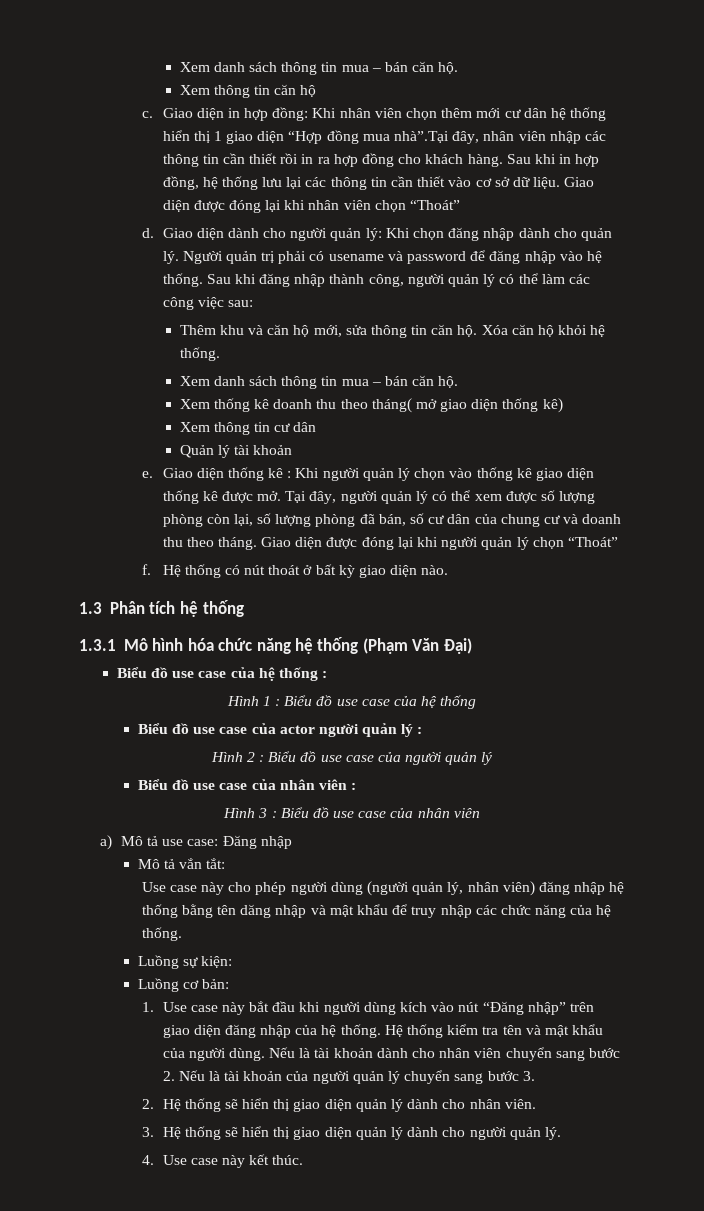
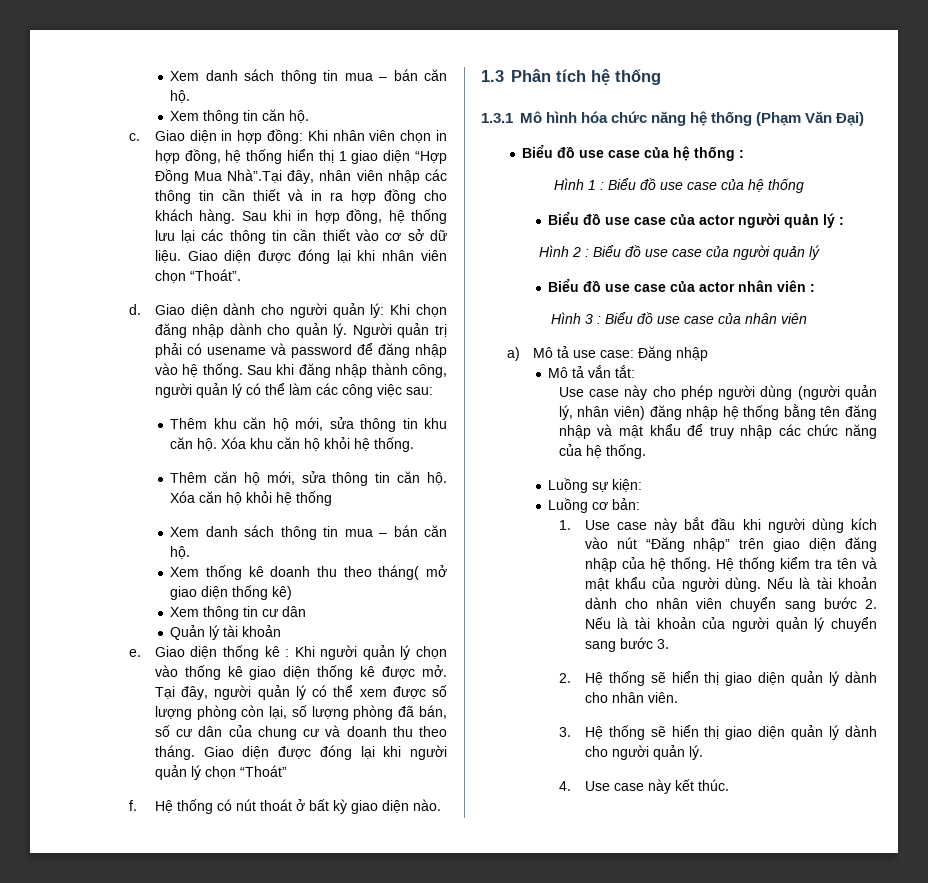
- Xem thông tin căn hộ
+ Xem thông tin căn hộ.
- Giao diện in hợp đồng: Khi nhân viên chọn thêm mới cư dân hệ thống hiển thị 1 giao diện “Hợp đồng mua nhà”.Tại đây, nhân viên nhập các thông tin cần thiết rồi in ra hợp đồng cho khách hàng.
+ Giao diện in hợp đồng: Khi nhân viên chọn in hợp đồng, hệ thống hiển thị 1 giao diện “Hợp Đồng Mua Nhà”.Tại đây, nhân viên nhập các thông tin cần thiết và in ra hợp đồng cho khách hàng.
- Giao diện được đóng lại khi nhân viên chọn “Thoát”
+ Giao diện được đóng lại khi nhân viên chọn “Thoát”.
- Thêm khu và căn hộ mới, sửa thông tin căn hộ.
+ Thêm khu căn hộ mới, sửa thông tin khu căn hộ. Xóa khu căn hộ khỏi hệ thống.
+ Thêm căn hộ mới, sửa thông tin căn hộ.
- Xóa căn hộ khỏi hệ thống.
+ Xóa căn hộ khỏi hệ thống
- Biểu đồ use case của nhân viên :
+ Biểu đồ use case của actor nhân viên :
- Use case này cho phép người dùng (người quản lý, nhân viên) đăng nhập hệ thống bằng tên dăng nhập và mật khẩu để truy nhập các chức năng của hệ thống.
+ Use case này cho phép người dùng (người quản lý, nhân viên) đăng nhập hệ thống bằng tên đăng nhập và mật khẩu để truy nhập các chức năng của hệ thống.

